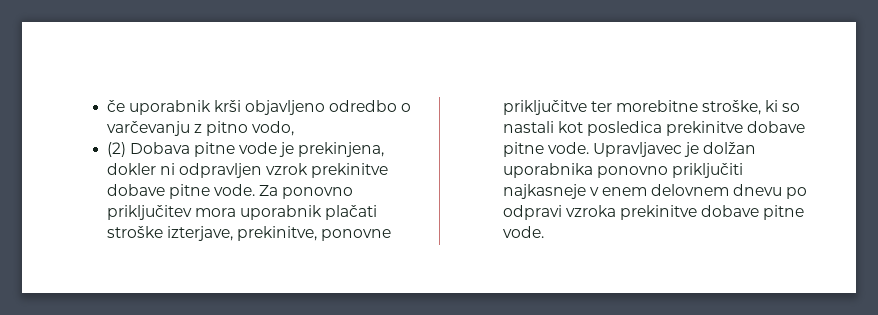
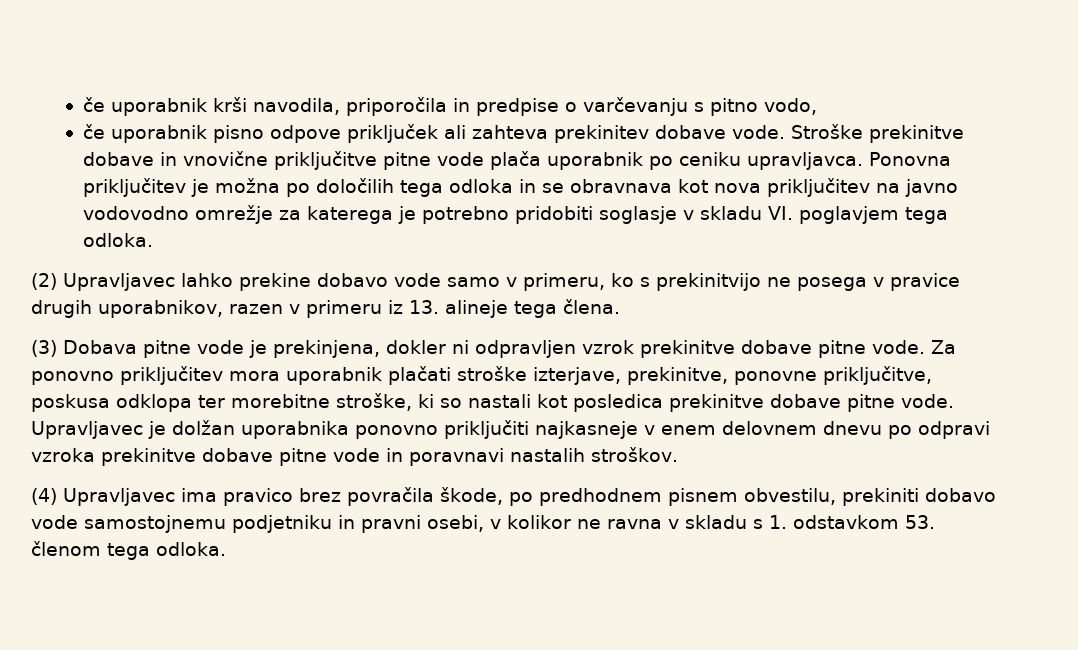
- če uporabnik krši objavljeno odredbo o varčevanju z pitno vodo,
+ če uporabnik krši navodila, priporočila in predpise o varčevanju s pitno vodo,
- (2) Dobava pitne vode je prekinjena, dokler ni odpravljen vzrok prekinitve dobave pitne vode.
+ če uporabnik pisno odpove priključek ali zahteva prekinitev dobave vode. Stroške prekinitve dobave in vnovične priključitve pitne vode plača uporabnik po ceniku upravljavca. Ponovna priključitev je možna po določilih tega odloka in se obravnava kot nova priključitev na javno vodovodno omrežje za katerega je potrebno pridobiti soglasje v skladu VI. poglavjem tega odloka.
+ (2) Upravljavec lahko prekine dobavo vode samo v primeru, ko s prekinitvijo ne posega v pravice drugih uporabnikov, razen v primeru iz 13. alineje tega člena.
+ (3) Dobava pitne vode je prekinjena, dokler ni odpravljen vzrok prekinitve dobave pitne vode.
- Za ponovno priključitev mora uporabnik plačati stroške izterjave, prekinitve, ponovne priključitve ter morebitne stroške, ki so nastali kot posledica prekinitve dobave pitne vode.
+ Za ponovno priključitev mora uporabnik plačati stroške izterjave, prekinitve, ponovne priključitve, poskusa odklopa ter morebitne stroške, ki so nastali kot posledica prekinitve dobave pitne vode.
- Upravljavec je dolžan uporabnika ponovno priključiti najkasneje v enem delovnem dnevu po odpravi vzroka prekinitve dobave pitne vode.
+ Upravljavec je dolžan uporabnika ponovno priključiti najkasneje v enem delovnem dnevu po odpravi vzroka prekinitve dobave pitne vode in poravnavi nastalih stroškov.
+ (4) Upravljavec ima pravico brez povračila škode, po predhodnem pisnem obvestilu, prekiniti dobavo vode samostojnemu podjetniku in pravni osebi, v kolikor ne ravna v skladu s 1. odstavkom 53. členom tega odloka.

